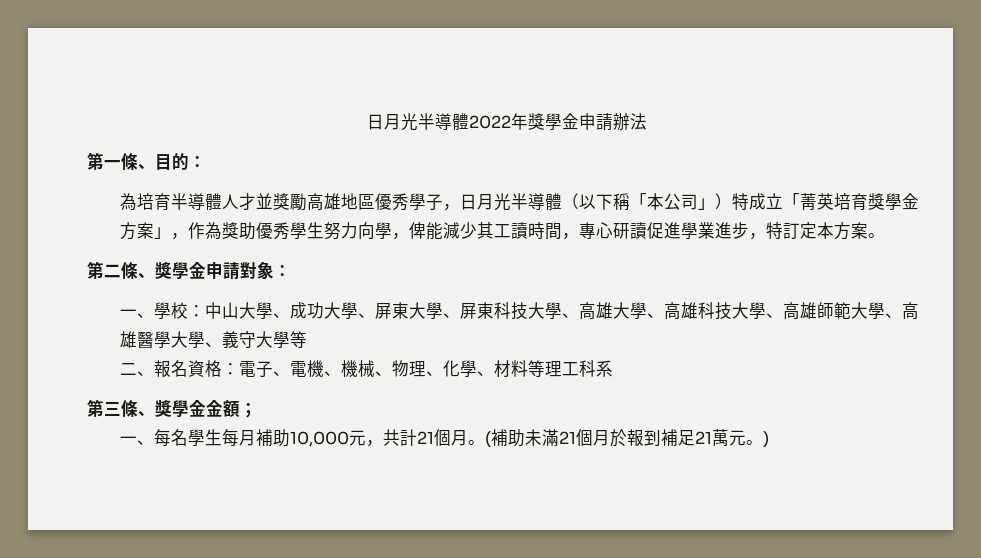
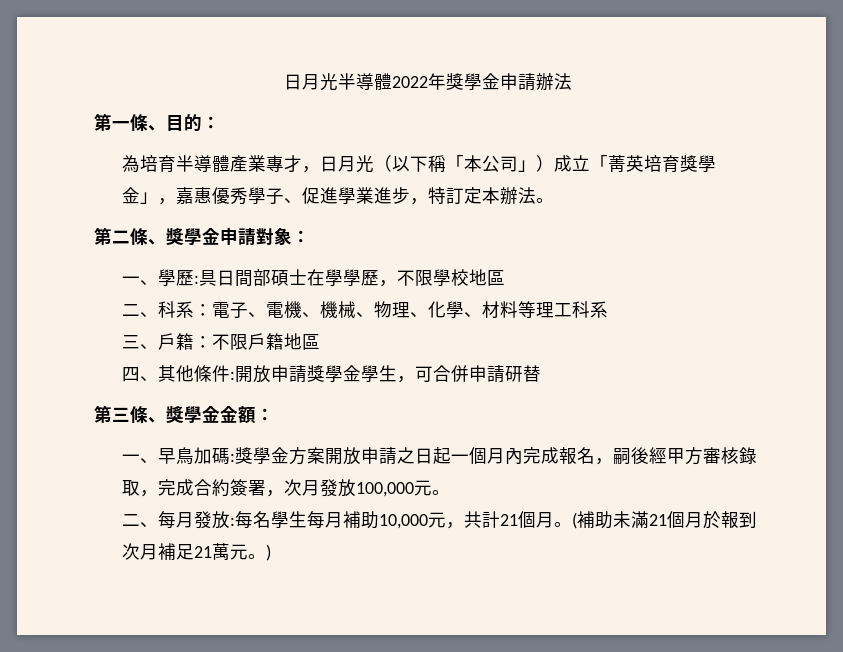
- 為培育半導體人才並獎勵高雄地區優秀學子，日月光半導體（以下稱「本公司」）特成立「菁英培育獎學金方案」，作為獎助優秀學生努力向學，俾能減少其工讀時間，專心研讀促進學業進步，特訂定本方案。
+ 為培育半導體產業專才，日月光（以下稱「本公司」）成立「菁英培育獎學金」，嘉惠優秀學子、促進學業進步，特訂定本辦法。
- 一、學校：中山大學、成功大學、屏東大學、屏東科技大學、高雄大學、高雄科技大學、高雄師範大學、高雄醫學大學、義守大學等
- 二、報名資格：電子、電機、機械、物理、化學、材料等理工科系
+ 一、學歷:具日間部碩士在學學歷，不限學校地區
+ 二、科系：電子、電機、機械、物理、化學、材料等理工科系
+ 三、戶籍：不限戶籍地區
+ 四、其他條件:開放申請獎學金學生，可合併申請研替
- 第三條、獎學金金額；
- 一、每名學生每月補助10,000元，共計21個月。
+ 第三條、獎學金金額：
+ 一、早鳥加碼:獎學金方案開放申請之日起一個月內完成報名，嗣後經甲方審核錄取，完成合約簽署，次月發放100,000元。
+ 二、每月發放:每名學生每月補助10,000元，共計21個月。
- (補助未滿21個月於報到補足21萬元。)
+ (補助未滿21個月於報到次月補足21萬元。)

